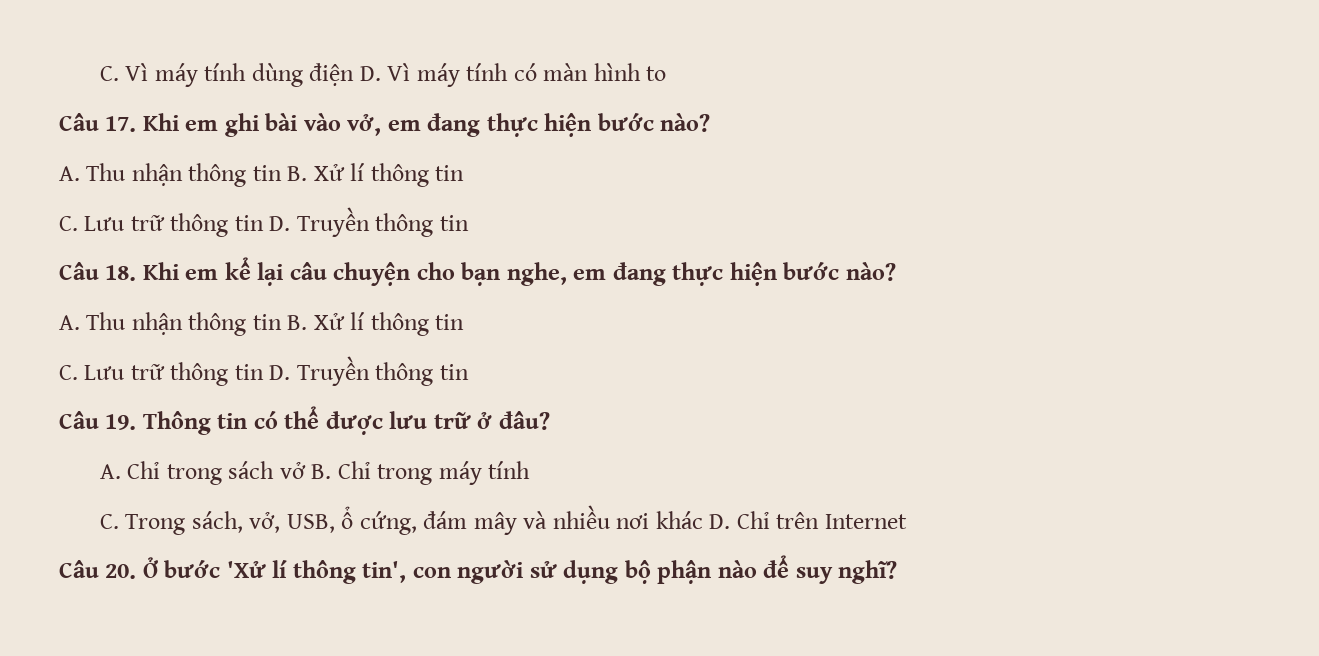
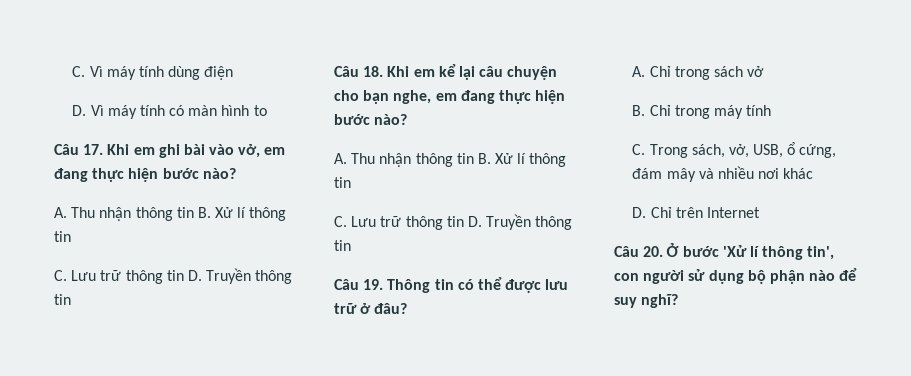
- C. Vì máy tính dùng điện D. Vì máy tính có màn hình to
+ C. Vì máy tính dùng điện
+ D. Vì máy tính có màn hình to
- A. Chỉ trong sách vở B. Chỉ trong máy tính
+ A. Chỉ trong sách vở
+ B. Chỉ trong máy tính
- C. Trong sách, vở, USB, ổ cứng, đám mây và nhiều nơi khác D. Chỉ trên Internet
+ C. Trong sách, vở, USB, ổ cứng, đám mây và nhiều nơi khác
+ D. Chỉ trên Internet

